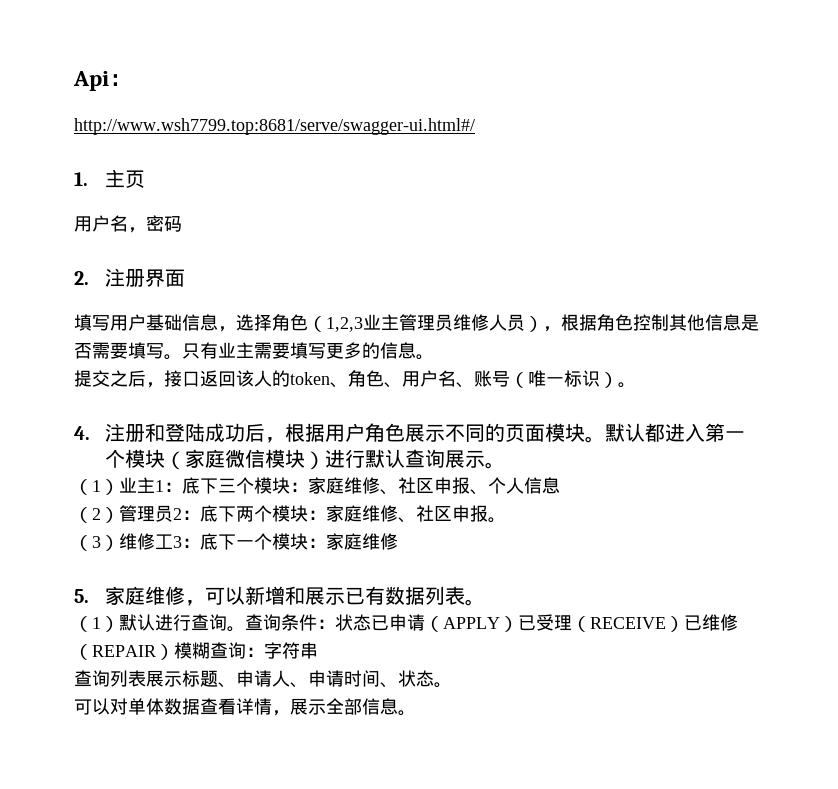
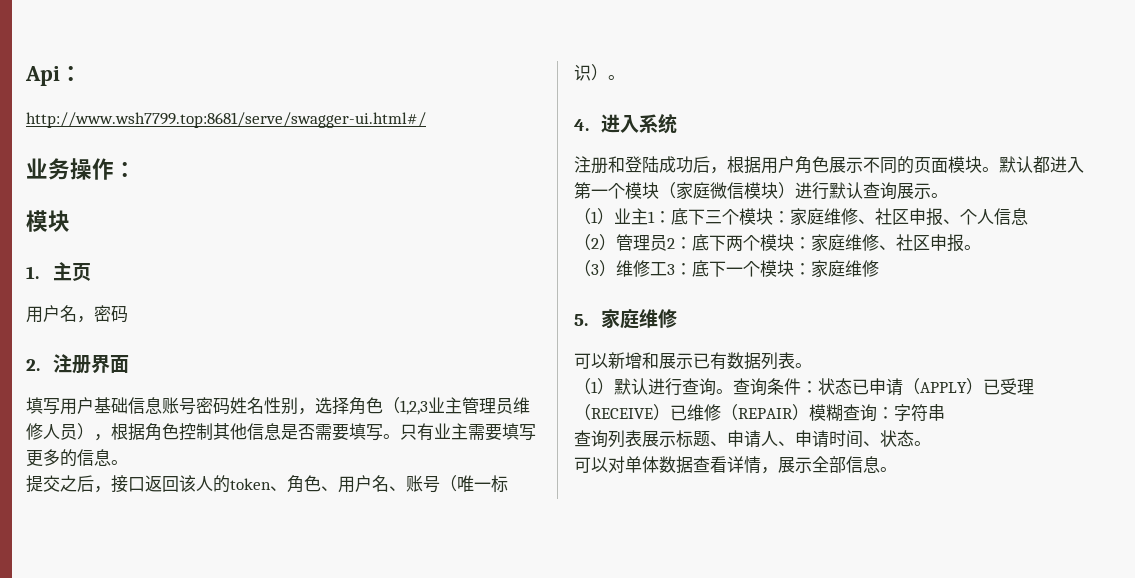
+ 业务操作：
+ 模块
- 填写用户基础信息，选择角色（1,2,3业主管理员维修人员），根据角色控制其他信息是否需要填写。
+ 填写用户基础信息账号密码姓名性别，选择角色（1,2,3业主管理员维修人员），根据角色控制其他信息是否需要填写。
- 4.注册和登陆成功后，根据用户角色展示不同的页面模块。
+ 4.进入系统
+ 注册和登陆成功后，根据用户角色展示不同的页面模块。
- 5.家庭维修，可以新增和展示已有数据列表。
+ 5.家庭维修
+ 可以新增和展示已有数据列表。

